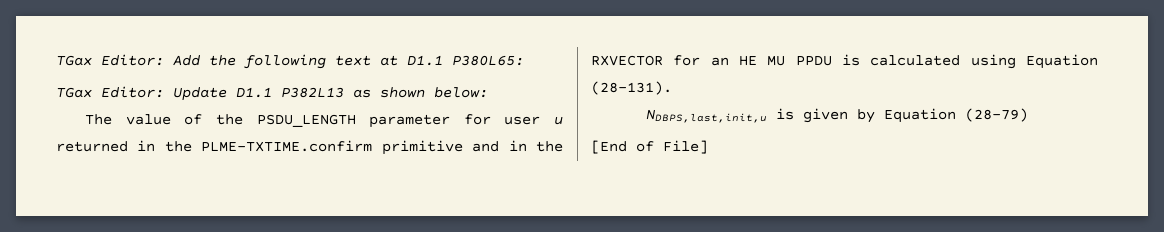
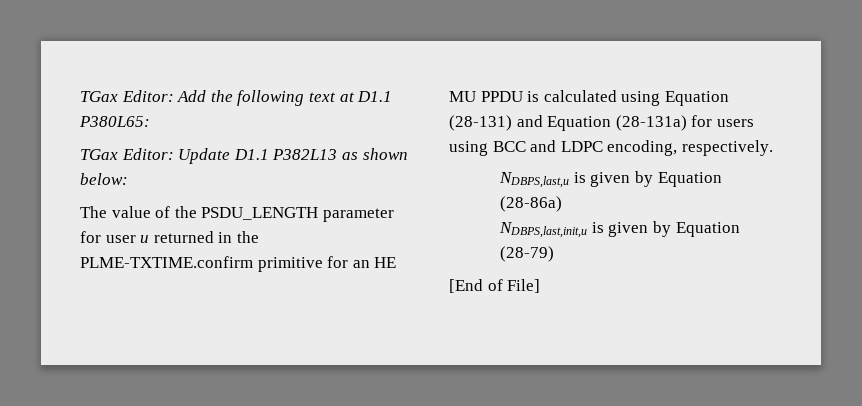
- The value of the PSDU_LENGTH parameter for user u returned in the PLME-TXTIME.confirm primitive and in the RXVECTOR for an HE MU PPDU is calculated using Equation (28-131).
+ The value of the PSDU_LENGTH parameter for user u returned in the PLME-TXTIME.confirm primitive for an HE MU PPDU is calculated using Equation (28-131) and Equation (28-131a) for users using BCC and LDPC encoding, respectively.
+ NDBPS,last,u is given by Equation (28-86a)

